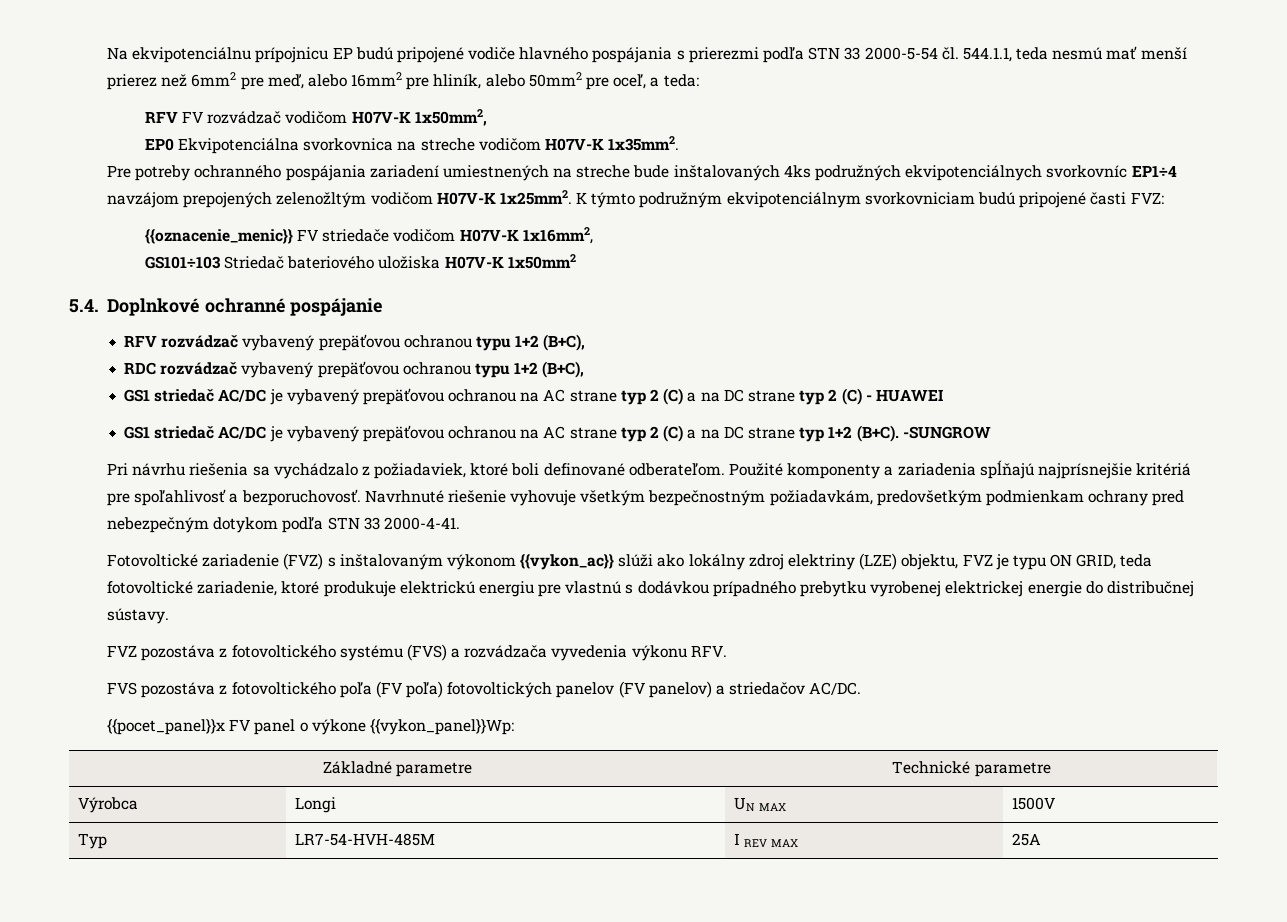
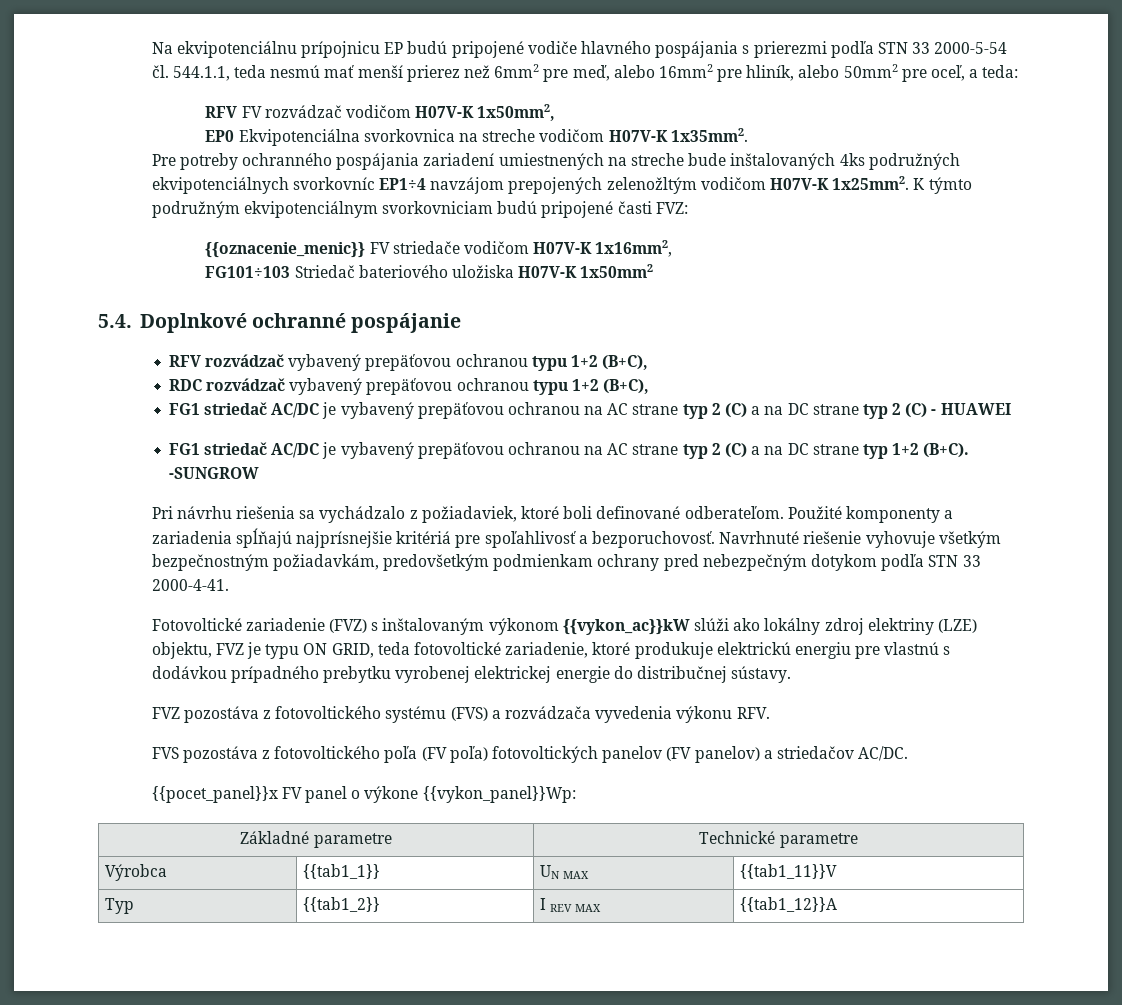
- GS101÷103 Striedač bateriového uložiska H07V-K 1x50mm2
+ FG101÷103 Striedač bateriového uložiska H07V-K 1x50mm2
- GS1 striedač AC/DC je vybavený prepäťovou ochranou na AC strane typ 2 (C) a na DC strane typ 2 (C) - HUAWEI
+ FG1 striedač AC/DC je vybavený prepäťovou ochranou na AC strane typ 2 (C) a na DC strane typ 2 (C) - HUAWEI
- GS1 striedač AC/DC je vybavený prepäťovou ochranou na AC strane typ 2 (C) a na DC strane typ 1+2 (B+C).
+ FG1 striedač AC/DC je vybavený prepäťovou ochranou na AC strane typ 2 (C) a na DC strane typ 1+2 (B+C).
- Fotovoltické zariadenie (FVZ) s inštalovaným výkonom {{vykon_ac}} slúži ako lokálny zdroj elektriny (LZE) objektu, FVZ je typu ON GRID, teda fotovoltické zariadenie, ktoré produkuje elektrickú energiu pre vlastnú s dodávkou prípadného prebytku vyrobenej elektrickej energie do distribučnej sústavy.
+ Fotovoltické zariadenie (FVZ) s inštalovaným výkonom {{vykon_ac}}kW slúži ako lokálny zdroj elektriny (LZE) objektu, FVZ je typu ON GRID, teda fotovoltické zariadenie, ktoré produkuje elektrickú energiu pre vlastnú s dodávkou prípadného prebytku vyrobenej elektrickej energie do distribučnej sústavy.
- Výrobca | Longi | UN MAX | 1500V
+ Výrobca | {{tab1_1}} | UN MAX | {{tab1_11}}V
- Typ | LR7-54-HVH-485M | I REV MAX | 25A
+ Typ | {{tab1_2}} | I REV MAX | {{tab1_12}}A

